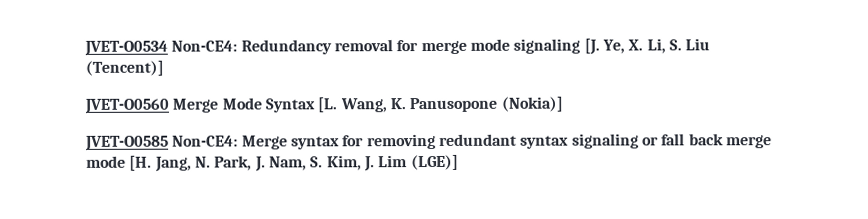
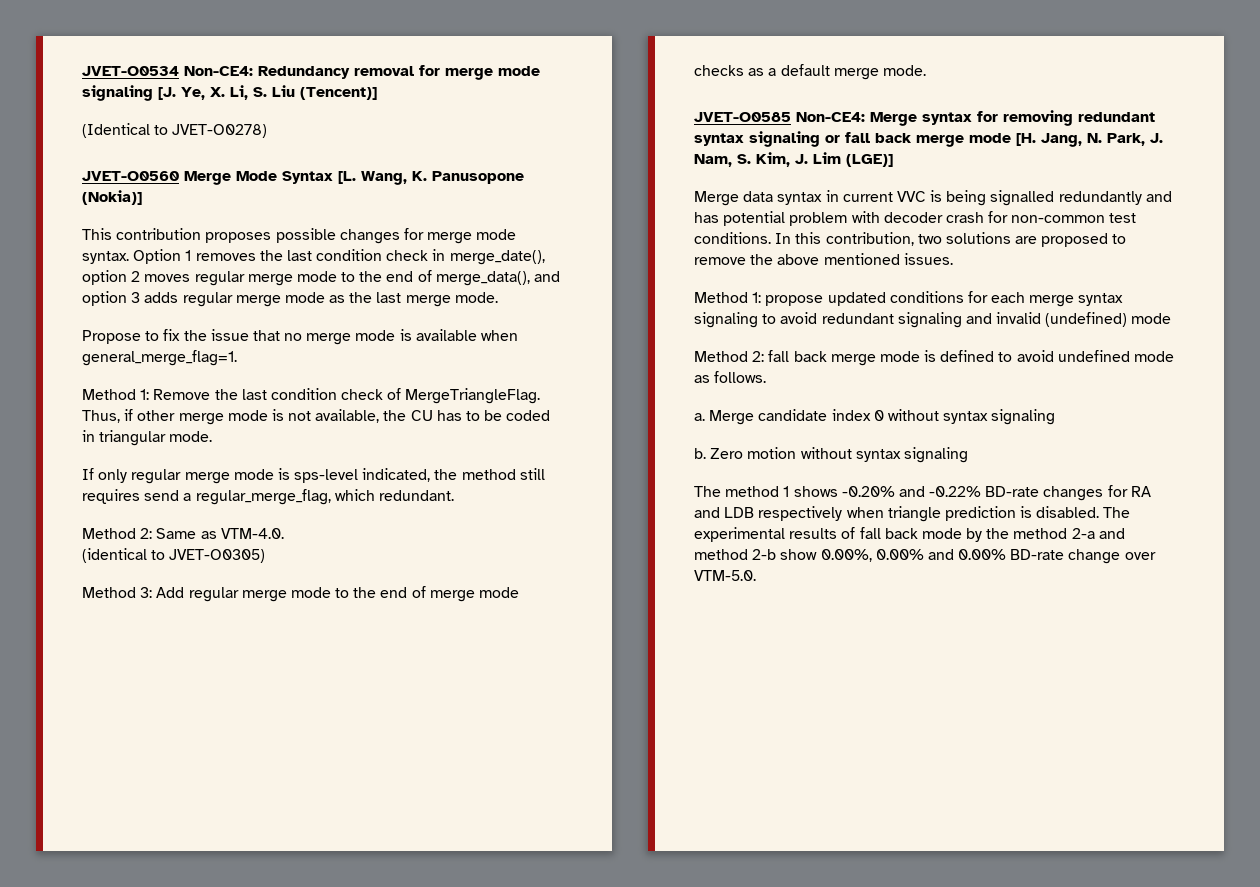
+ (Identical to JVET-O0278)
+ This contribution proposes possible changes for merge mode syntax. Option 1 removes the last condition check in merge_date(), option 2 moves regular merge mode to the end of merge_data(), and option 3 adds regular merge mode as the last merge mode.
+ Propose to fix the issue that no merge mode is available when general_merge_flag=1.
+ Method 1: Remove the last condition check of MergeTriangleFlag. Thus, if other merge mode is not available, the CU has to be coded in triangular mode.
+ If only regular merge mode is sps-level indicated, the method still requires send a regular_merge_flag, which redundant.
+ Method 2: Same as VTM-4.0.
+ (identical to JVET-O0305)
+ Method 3: Add regular merge mode to the end of merge mode checks as a default merge mode.
+ Merge data syntax in current VVC is being signalled redundantly and has potential problem with decoder crash for non-common test conditions. In this contribution, two solutions are proposed to remove the above mentioned issues.
+ Method 1: propose updated conditions for each merge syntax signaling to avoid redundant signaling and invalid (undefined) mode
+ Method 2: fall back merge mode is defined to avoid undefined mode as follows.
+ a. Merge candidate index 0 without syntax signaling
+ b. Zero motion without syntax signaling
+ The method 1 shows -0.20% and -0.22% BD-rate changes for RA and LDB respectively when triangle prediction is disabled. The experimental results of fall back mode by the method 2-a and method 2-b show 0.00%, 0.00% and 0.00% BD-rate change over VTM-5.0.

